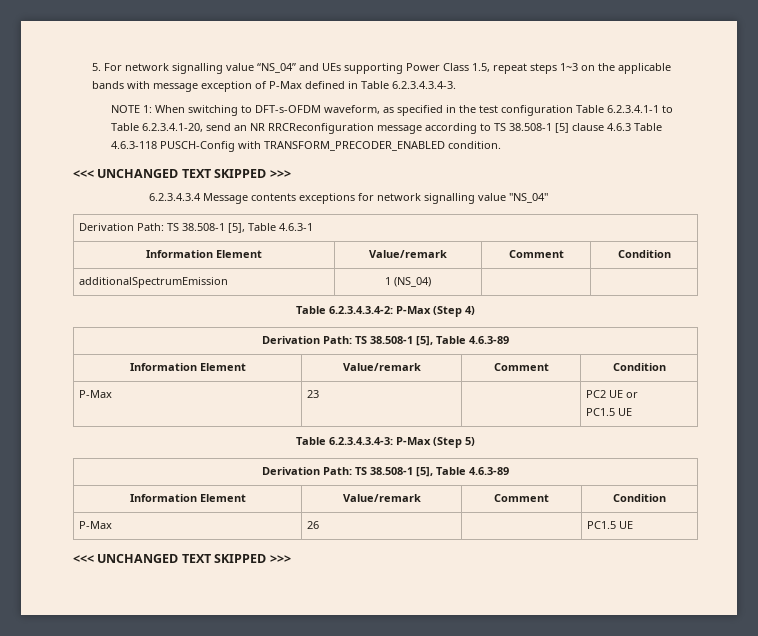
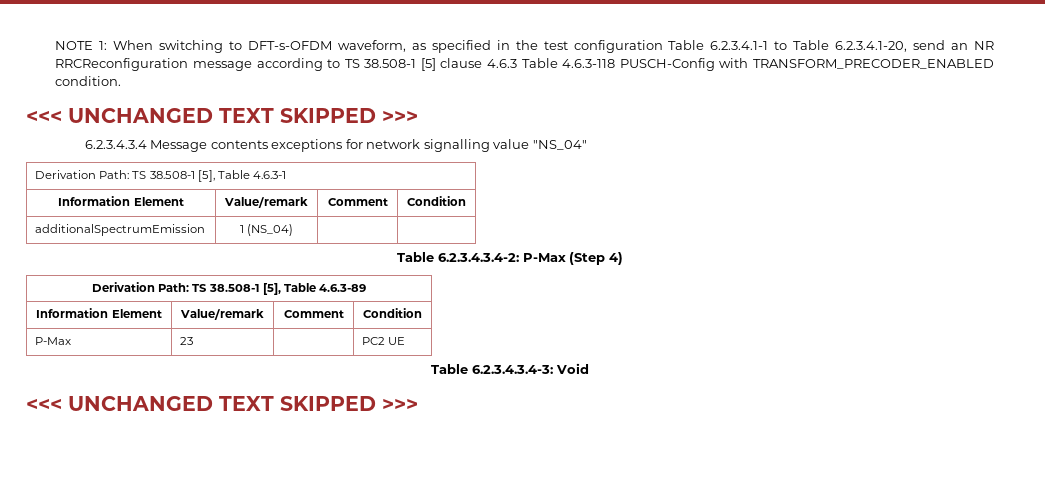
- 5. For network signalling value “NS_04” and UEs supporting Power Class 1.5, repeat steps 1~3 on the applicable bands with message exception of P-Max defined in Table 6.2.3.4.3.4-3.
- P-Max | 23 | | PC2 UE or
- PC1.5 UE
+ P-Max | 23 | | PC2 UE
- Table 6.2.3.4.3.4-3: P-Max (Step 5)
- Derivation Path: TS 38.508-1 [5], Table 4.6.3-89
- Information Element | Value/remark | Comment | Condition
- P-Max | 26 | | PC1.5 UE
+ Table 6.2.3.4.3.4-3: Void

